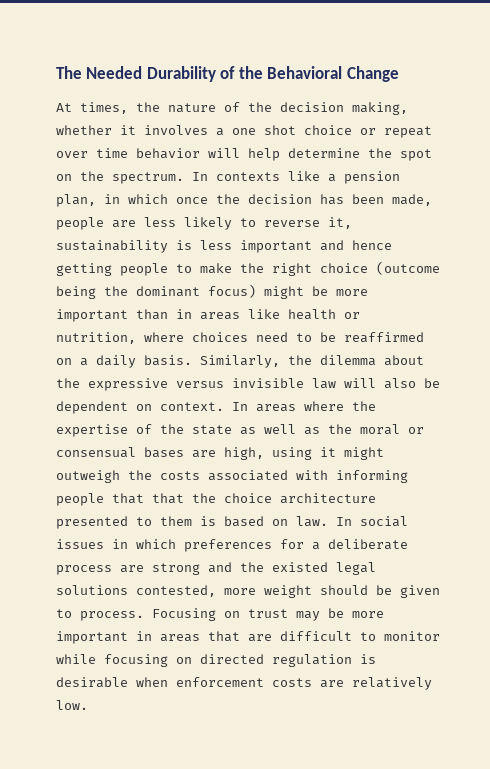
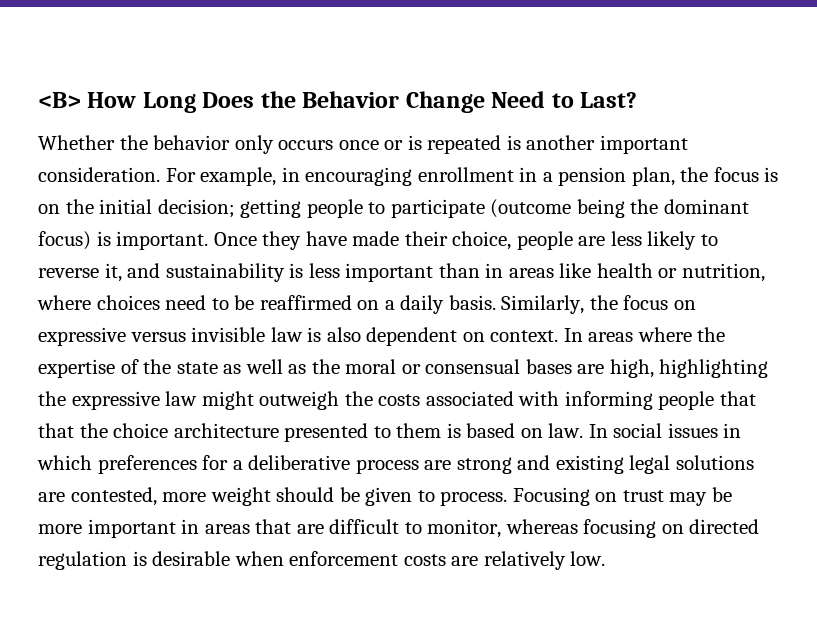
- The Needed Durability of the Behavioral Change
- At times, the nature of the decision making, whether it involves a one shot choice or repeat over time behavior will help determine the spot on the spectrum. In contexts like a pension plan, in which once the decision has been made, people are less likely to reverse it, sustainability is less important and hence getting people to make the right choice (outcome being the dominant focus) might be more important than in areas like health or nutrition, where choices need to be reaffirmed on a daily basis.
+ <B> How Long Does the Behavior Change Need to Last?
+ Whether the behavior only occurs once or is repeated is another important consideration. For example, in encouraging enrollment in a pension plan, the focus is on the initial decision; getting people to participate (outcome being the dominant focus) is important. Once they have made their choice, people are less likely to reverse it, and sustainability is less important than in areas like health or nutrition, where choices need to be reaffirmed on a daily basis.
- Similarly, the dilemma about the expressive versus invisible law will also be dependent on context.
+ Similarly, the focus on expressive versus invisible law is also dependent on context.
- In areas where the expertise of the state as well as the moral or consensual bases are high, using it might outweigh the costs associated with informing people that that the choice architecture presented to them is based on law.
+ In areas where the expertise of the state as well as the moral or consensual bases are high, highlighting the expressive law might outweigh the costs associated with informing people that that the choice architecture presented to them is based on law.
- In social issues in which preferences for a deliberate process are strong and the existed legal solutions contested, more weight should be given to process.
+ In social issues in which preferences for a deliberative process are strong and existing legal solutions are contested, more weight should be given to process.
- Focusing on trust may be more important in areas that are difficult to monitor while focusing on directed regulation is desirable when enforcement costs are relatively low.
+ Focusing on trust may be more important in areas that are difficult to monitor, whereas focusing on directed regulation is desirable when enforcement costs are relatively low.

